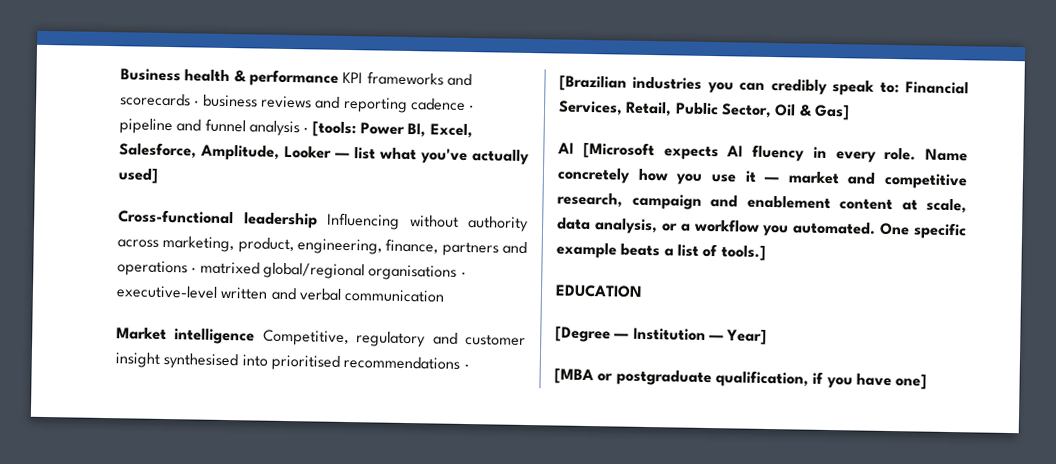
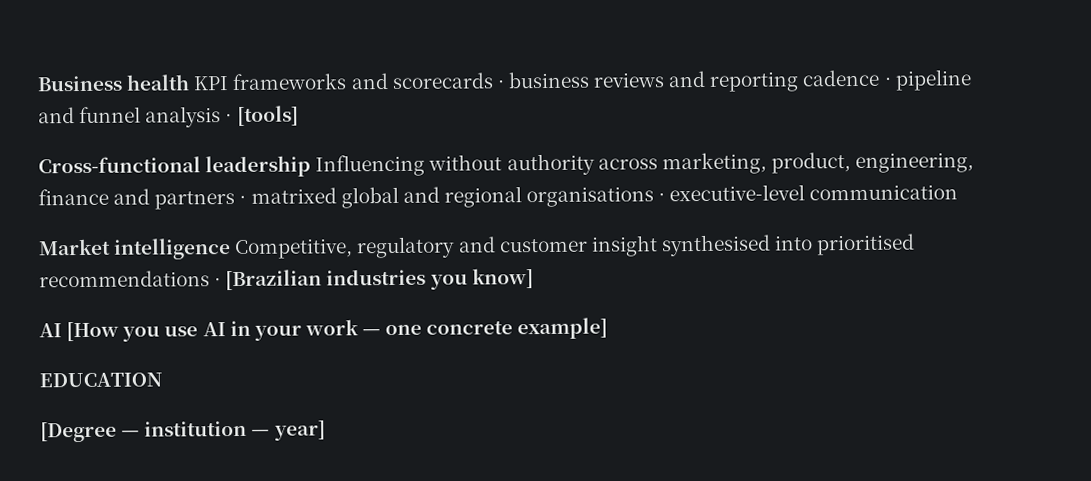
- Business health & performance KPI frameworks and scorecards · business reviews and reporting cadence · pipeline and funnel analysis · [tools: Power BI, Excel, Salesforce, Amplitude, Looker — list what you've actually used]
+ Business health KPI frameworks and scorecards · business reviews and reporting cadence · pipeline and funnel analysis · [tools]
- Cross-functional leadership Influencing without authority across marketing, product, engineering, finance, partners and operations · matrixed global/regional organisations · executive-level written and verbal communication
+ Cross-functional leadership Influencing without authority across marketing, product, engineering, finance and partners · matrixed global and regional organisations · executive-level communication
- Market intelligence Competitive, regulatory and customer insight synthesised into prioritised recommendations · [Brazilian industries you can credibly speak to: Financial Services, Retail, Public Sector, Oil & Gas]
- AI [Microsoft expects AI fluency in every role. Name concretely how you use it — market and competitive research, campaign and enablement content at scale, data analysis, or a workflow you automated. One specific example beats a list of tools.]
+ Market intelligence Competitive, regulatory and customer insight synthesised into prioritised recommendations · [Brazilian industries you know]
+ AI [How you use AI in your work — one concrete example]
  EDUCATION
- [Degree — Institution — Year]
- [MBA or postgraduate qualification, if you have one]
+ [Degree — institution — year]

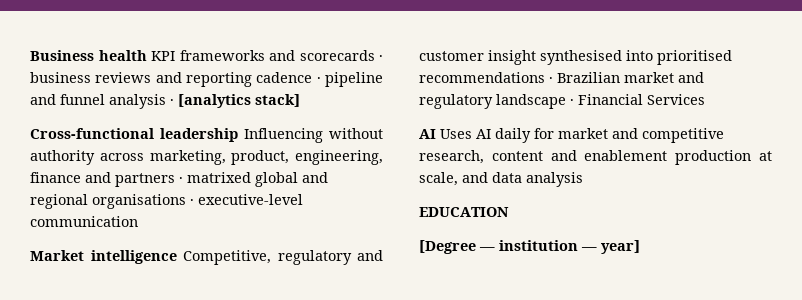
- Business health KPI frameworks and scorecards · business reviews and reporting cadence · pipeline and funnel analysis · [tools]
+ Business health KPI frameworks and scorecards · business reviews and reporting cadence · pipeline and funnel analysis · [analytics stack]
- Market intelligence Competitive, regulatory and customer insight synthesised into prioritised recommendations · [Brazilian industries you know]
- AI [How you use AI in your work — one concrete example]
+ Market intelligence Competitive, regulatory and customer insight synthesised into prioritised recommendations · Brazilian market and regulatory landscape · Financial Services
+ AI Uses AI daily for market and competitive research, content and enablement production at scale, and data analysis

